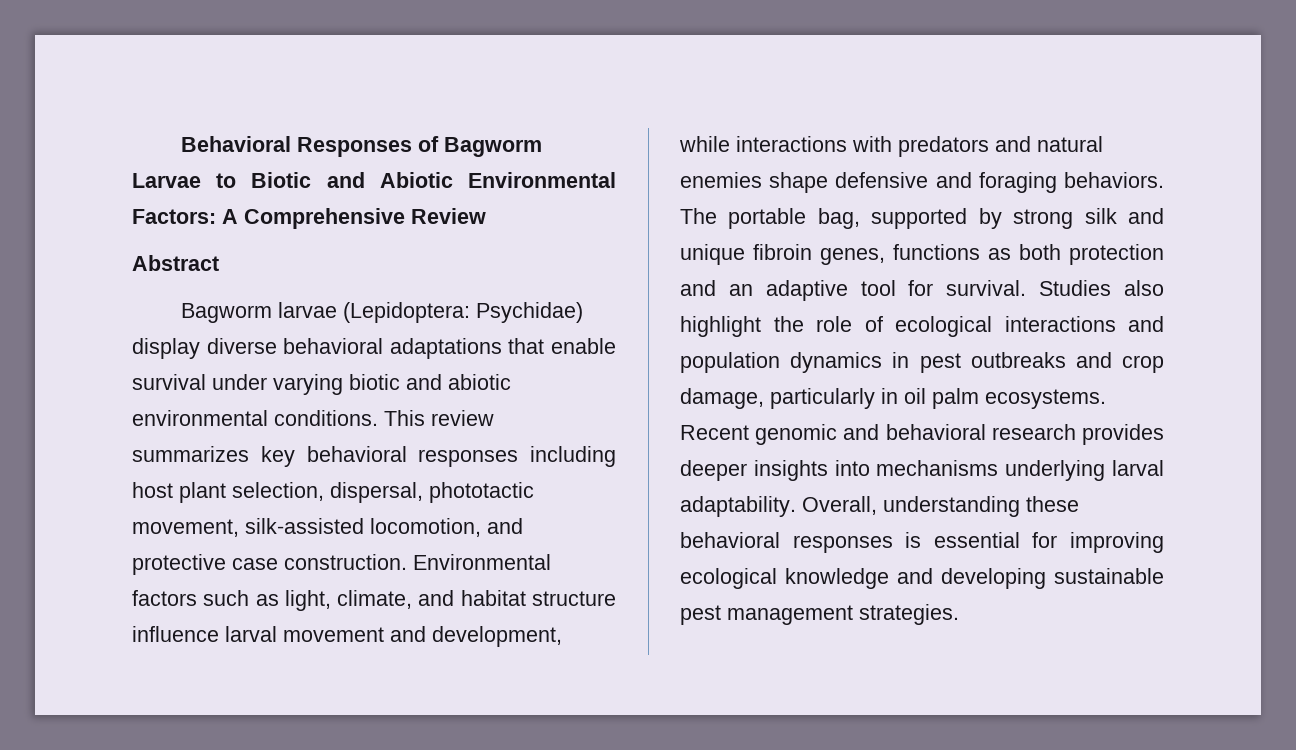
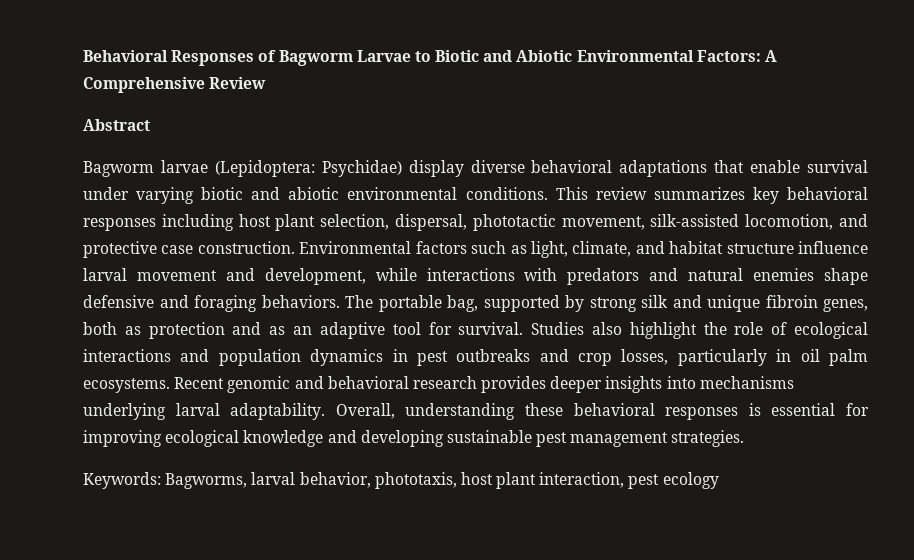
- The portable bag, supported by strong silk and unique fibroin genes, functions as both protection and an adaptive tool for survival.
+ The portable bag, supported by strong silk and unique fibroin genes, both as protection and as an adaptive tool for survival.
- Studies also highlight the role of ecological interactions and population dynamics in pest outbreaks and crop damage, particularly in oil palm ecosystems.
+ Studies also highlight the role of ecological interactions and population dynamics in pest outbreaks and crop losses, particularly in oil palm ecosystems.
+ Keywords: Bagworms, larval behavior, phototaxis, host plant interaction, pest ecology

